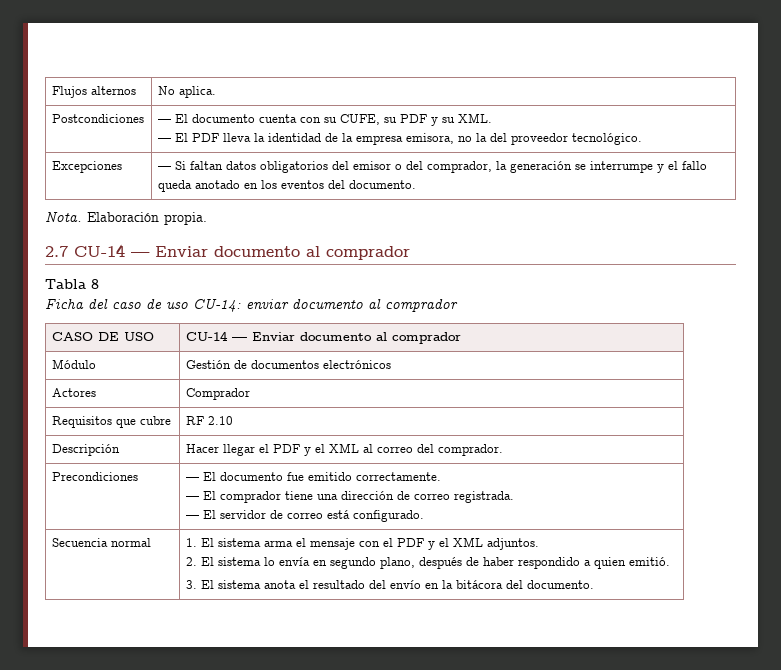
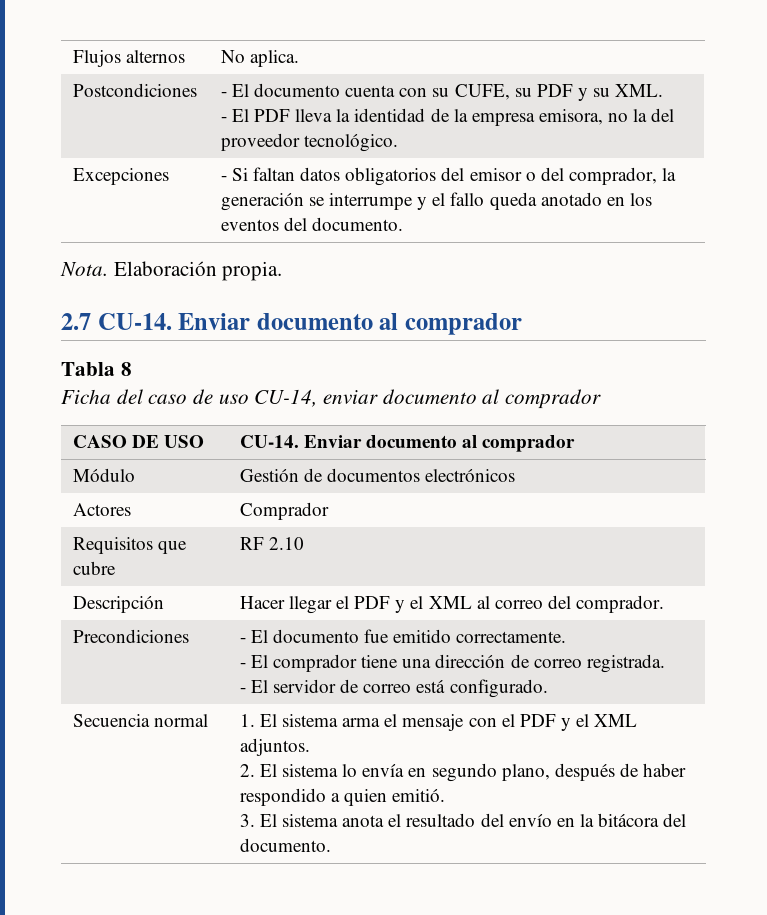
- Postcondiciones | — El documento cuenta con su CUFE, su PDF y su XML.
- — El PDF lleva la identidad de la empresa emisora, no la del proveedor tecnológico.
+ Postcondiciones | - El documento cuenta con su CUFE, su PDF y su XML.
+ - El PDF lleva la identidad de la empresa emisora, no la del proveedor tecnológico.
- Excepciones | — Si faltan datos obligatorios del emisor o del comprador, la generación se interrumpe y el fallo queda anotado en los eventos del documento.
+ Excepciones | - Si faltan datos obligatorios del emisor o del comprador, la generación se interrumpe y el fallo queda anotado en los eventos del documento.
- 2.7 CU-14 — Enviar documento al comprador
+ 2.7 CU-14. Enviar documento al comprador
- Ficha del caso de uso CU-14: enviar documento al comprador
+ Ficha del caso de uso CU-14, enviar documento al comprador
- CASO DE USO | CU-14 — Enviar documento al comprador
+ CASO DE USO | CU-14. Enviar documento al comprador
- Precondiciones | — El documento fue emitido correctamente.
- — El comprador tiene una dirección de correo registrada.
- — El servidor de correo está configurado.
+ Precondiciones | - El documento fue emitido correctamente.
+ - El comprador tiene una dirección de correo registrada.
+ - El servidor de correo está configurado.

